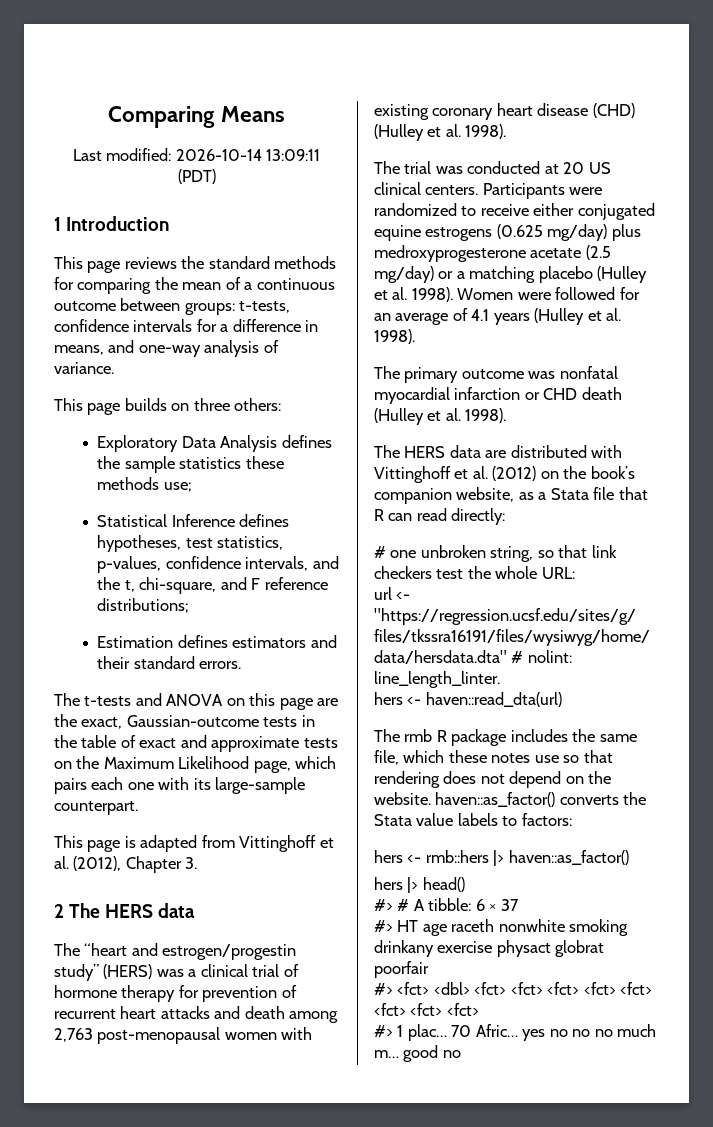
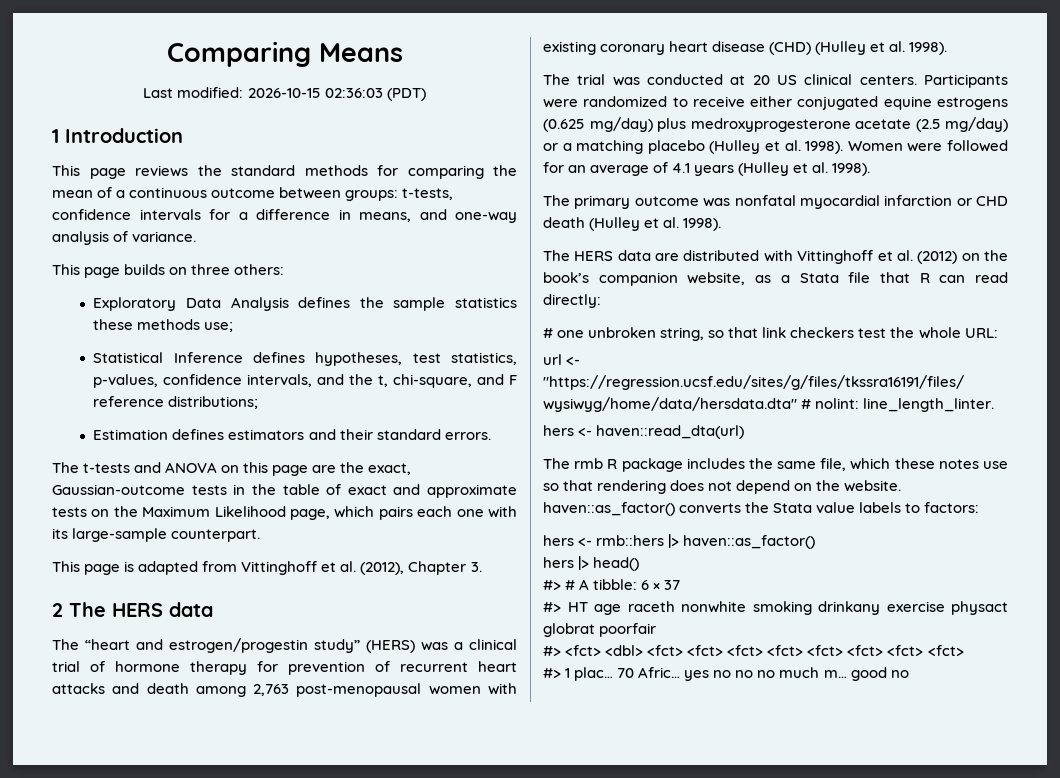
- Last modified: 2026-10-14 13:09:11 (PDT)
+ Last modified: 2026-10-15 02:36:03 (PDT)

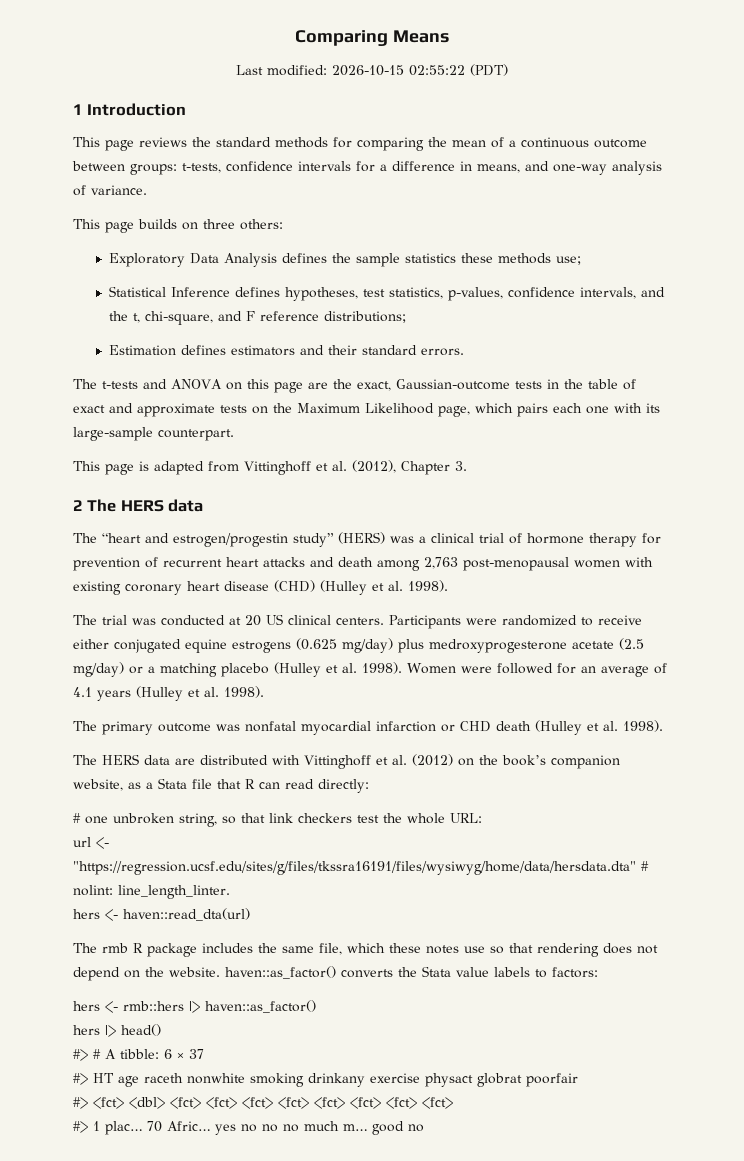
- Last modified: 2026-10-15 02:36:03 (PDT)
+ Last modified: 2026-10-15 02:55:22 (PDT)

